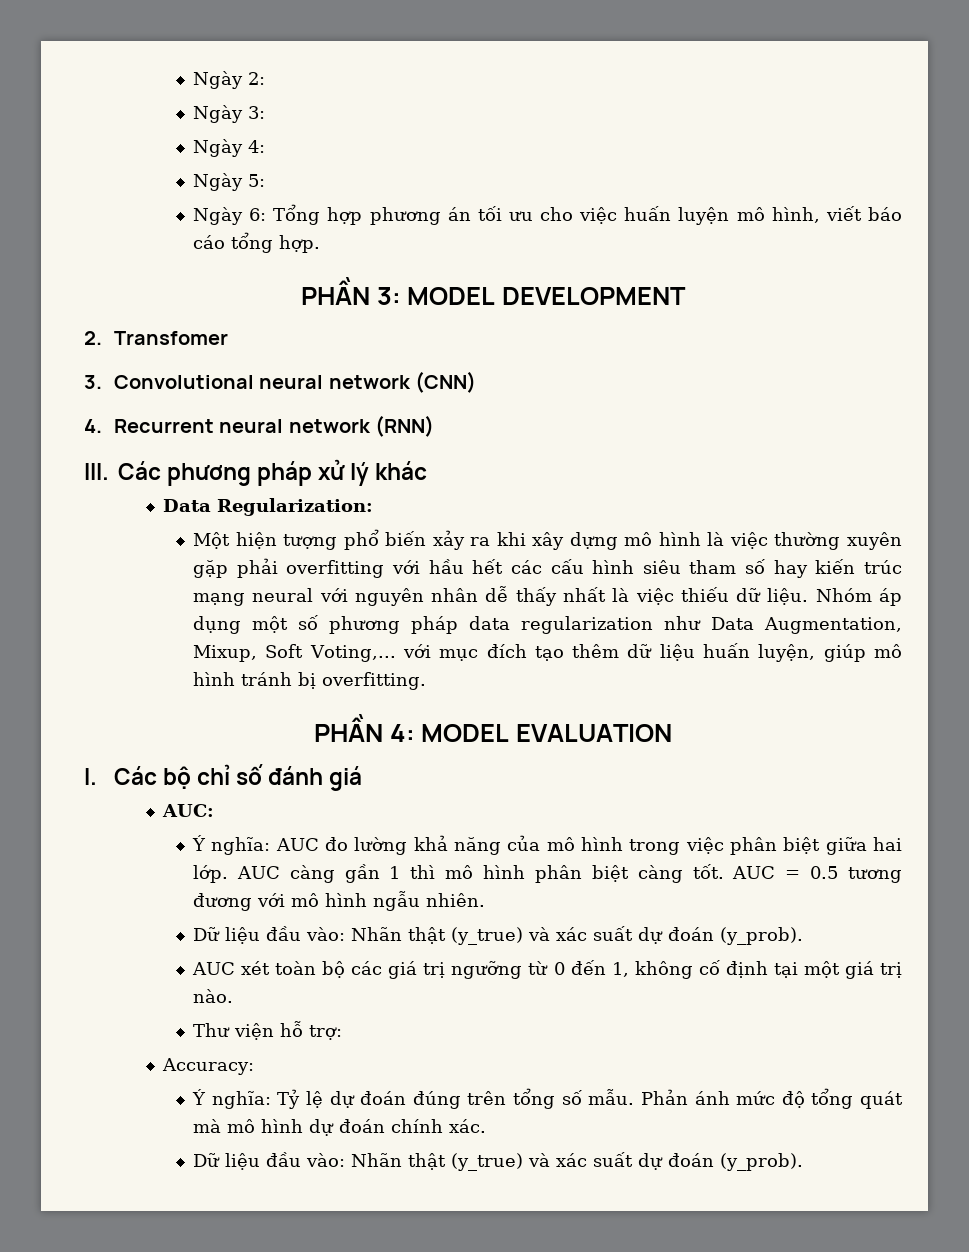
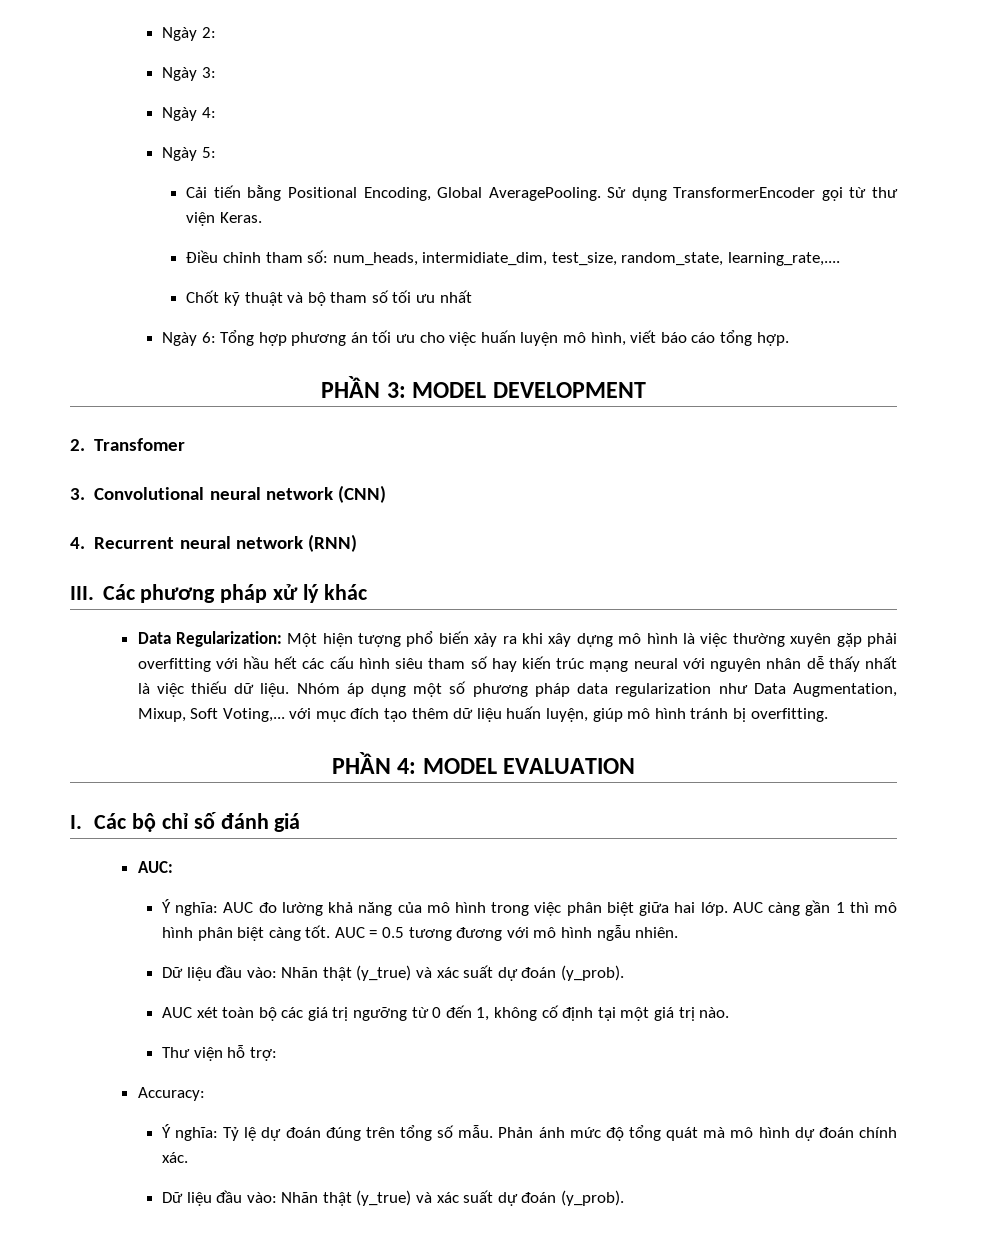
+ Cải tiến bằng Positional Encoding, Global AveragePooling. Sử dụng TransformerEncoder gọi từ thư viện Keras.
+ Điều chỉnh tham số: num_heads, intermidiate_dim, test_size, random_state, learning_rate,....
+ Chốt kỹ thuật và bộ tham số tối ưu nhất
- Data Regularization:
- Một hiện tượng phổ biến xảy ra khi xây dựng mô hình là việc thường xuyên gặp phải overfitting với hầu hết các cấu hình siêu tham số hay kiến trúc mạng neural với nguyên nhân dễ thấy nhất là việc thiếu dữ liệu.
+ Data Regularization: Một hiện tượng phổ biến xảy ra khi xây dựng mô hình là việc thường xuyên gặp phải overfitting với hầu hết các cấu hình siêu tham số hay kiến trúc mạng neural với nguyên nhân dễ thấy nhất là việc thiếu dữ liệu.

